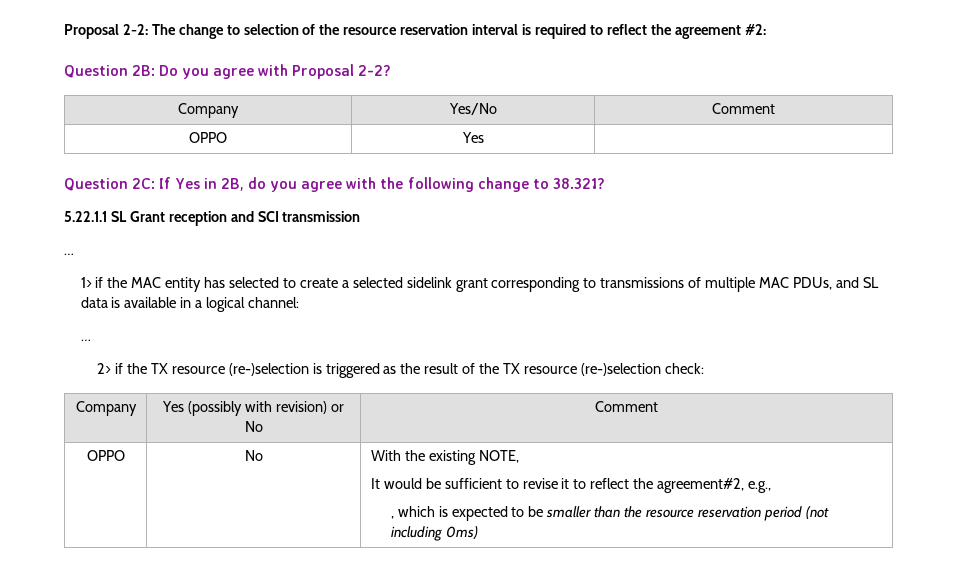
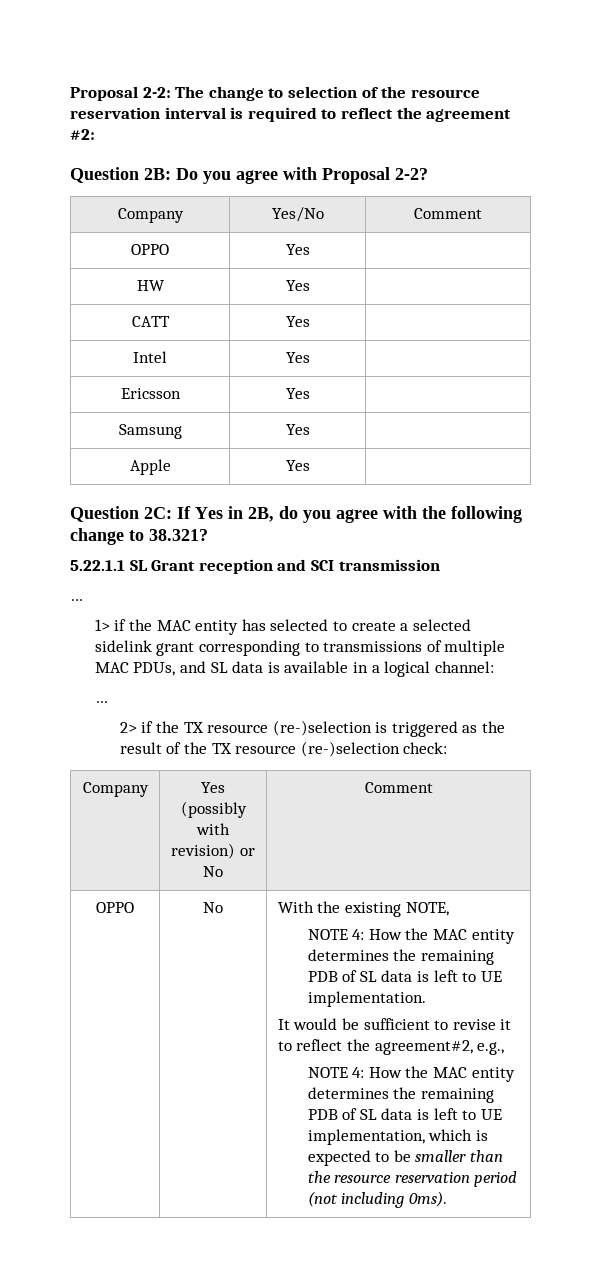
+ HW | Yes |
+ CATT | Yes |
+ Intel | Yes |
+ Ericsson | Yes |
+ Samsung | Yes |
+ Apple | Yes |
+ NOTE 4: How the MAC entity determines the remaining PDB of SL data is left to UE implementation.
- , which is expected to be smaller than the resource reservation period (not including 0ms)
+ NOTE 4: How the MAC entity determines the remaining PDB of SL data is left to UE implementation, which is expected to be smaller than the resource reservation period (not including 0ms).

